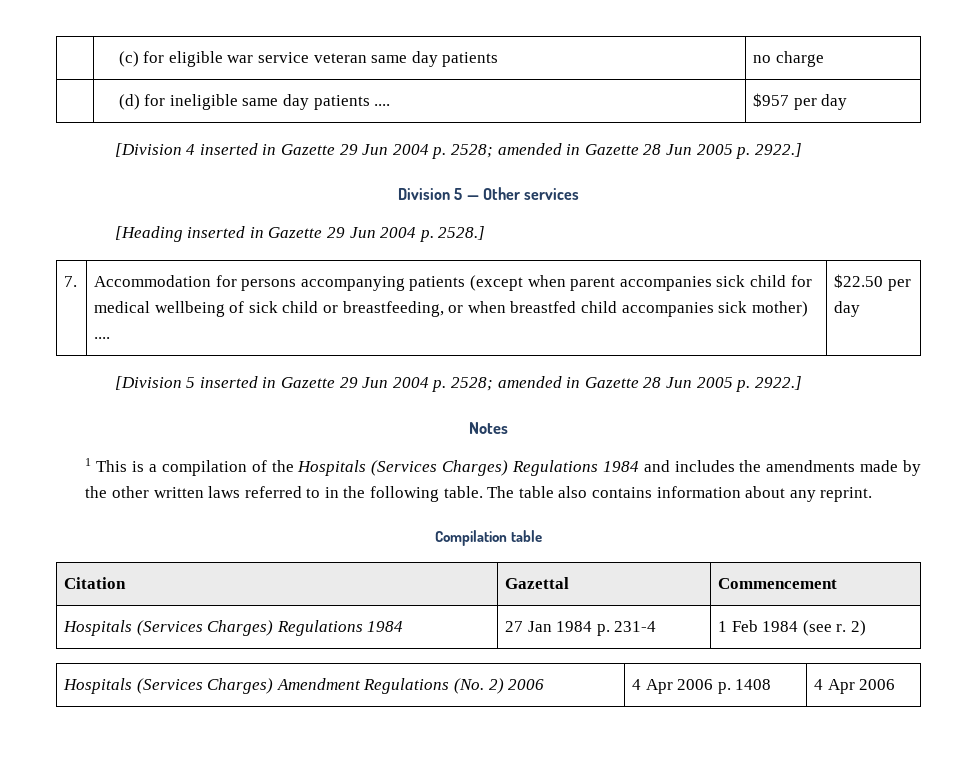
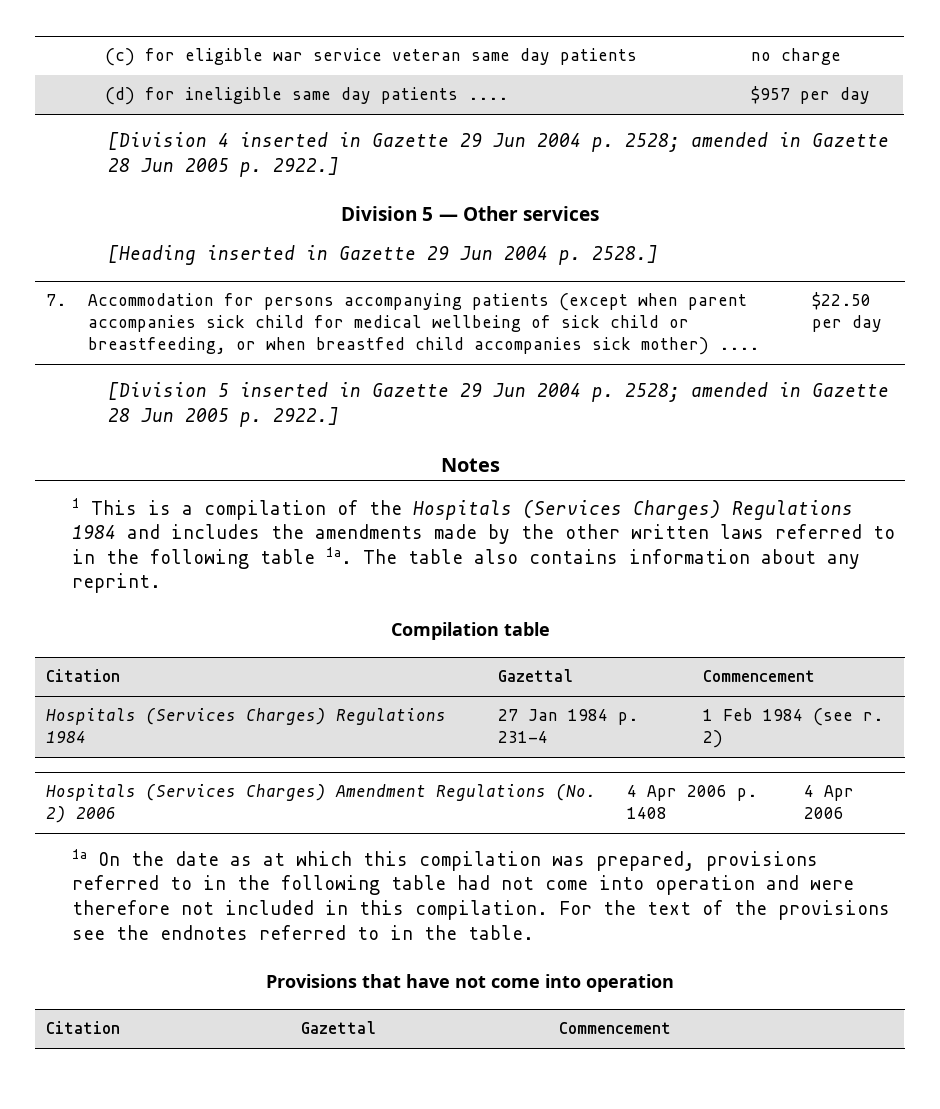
- 1 This is a compilation of the Hospitals (Services Charges) Regulations 1984 and includes the amendments made by the other written laws referred to in the following table.
+ 1 This is a compilation of the Hospitals (Services Charges) Regulations 1984 and includes the amendments made by the other written laws referred to in the following table 1a.
+ 1a On the date as at which this compilation was prepared, provisions referred to in the following table had not come into operation and were therefore not included in this compilation. For the text of the provisions see the endnotes referred to in the table.
+ Provisions that have not come into operation
+ Citation | Gazettal | Commencement

